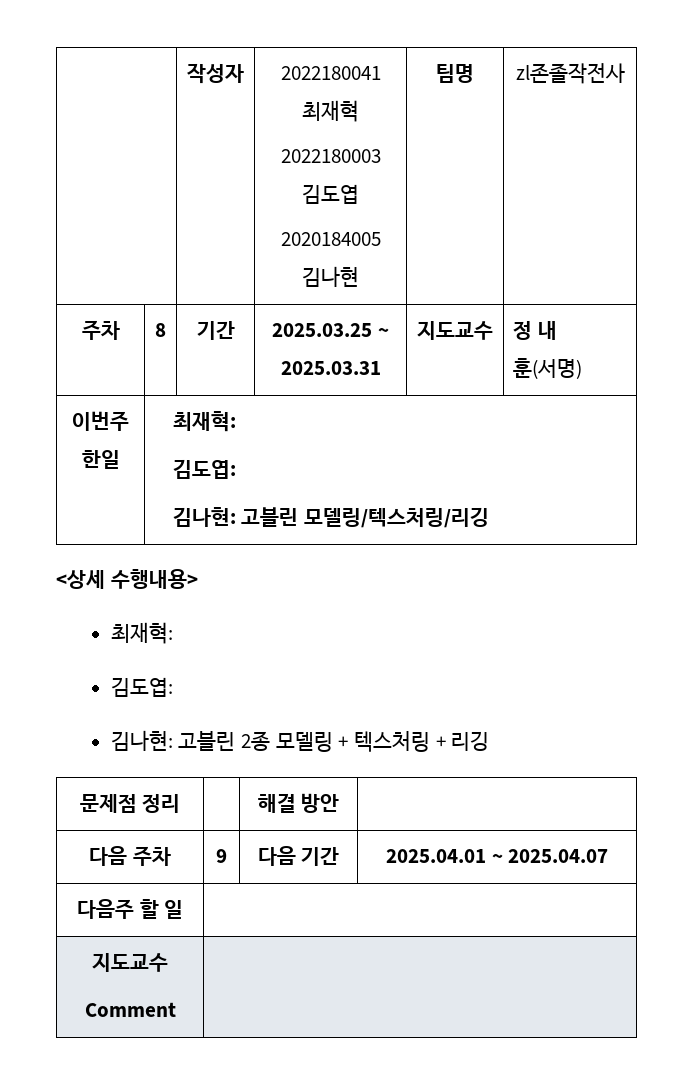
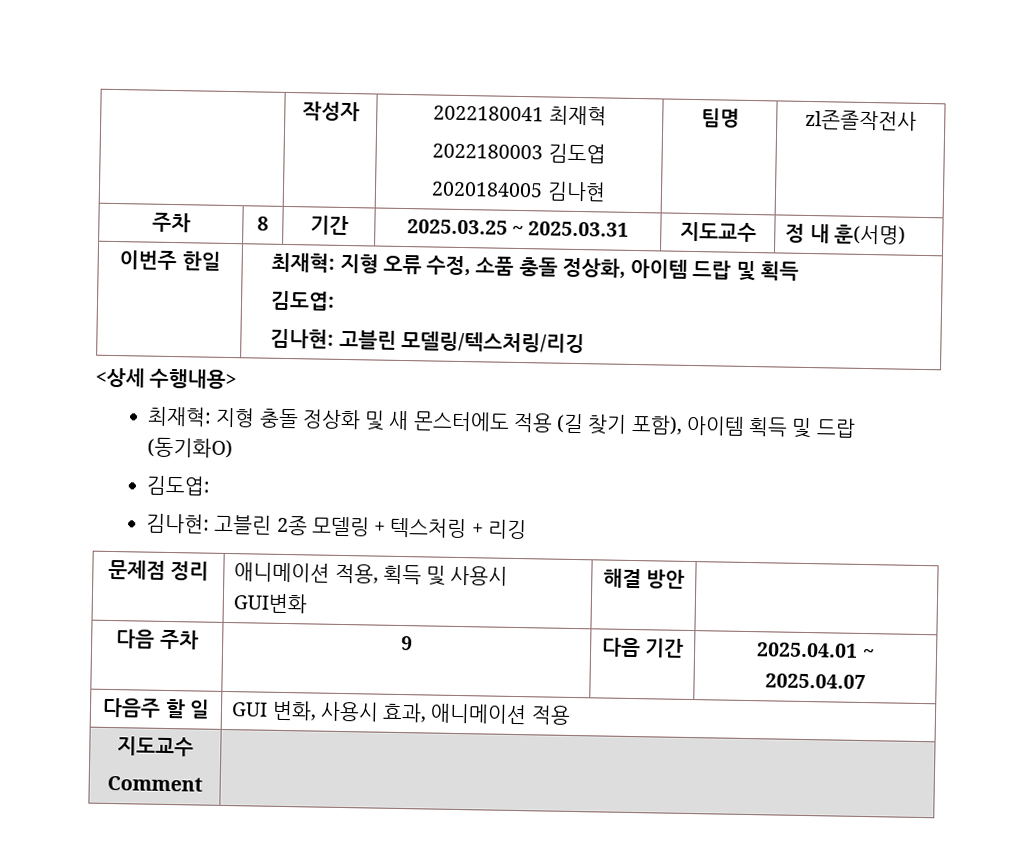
- 이번주 한일 | 최재혁:
+ 이번주 한일 | 최재혁: 지형 오류 수정, 소품 충돌 정상화, 아이템 드랍 및 획득
  <상세 수행내용>
- 최재혁:
+ 최재혁: 지형 충돌 정상화 및 새 몬스터에도 적용 (길 찾기 포함), 아이템 획득 및 드랍 (동기화O)
- 문제점 정리 | | 해결 방안 |
+ 문제점 정리 | 애니메이션 적용, 획득 및 사용시 GUI변화 | 해결 방안 |
- 다음주 할 일 |
+ 다음주 할 일 | GUI 변화, 사용시 효과, 애니메이션 적용

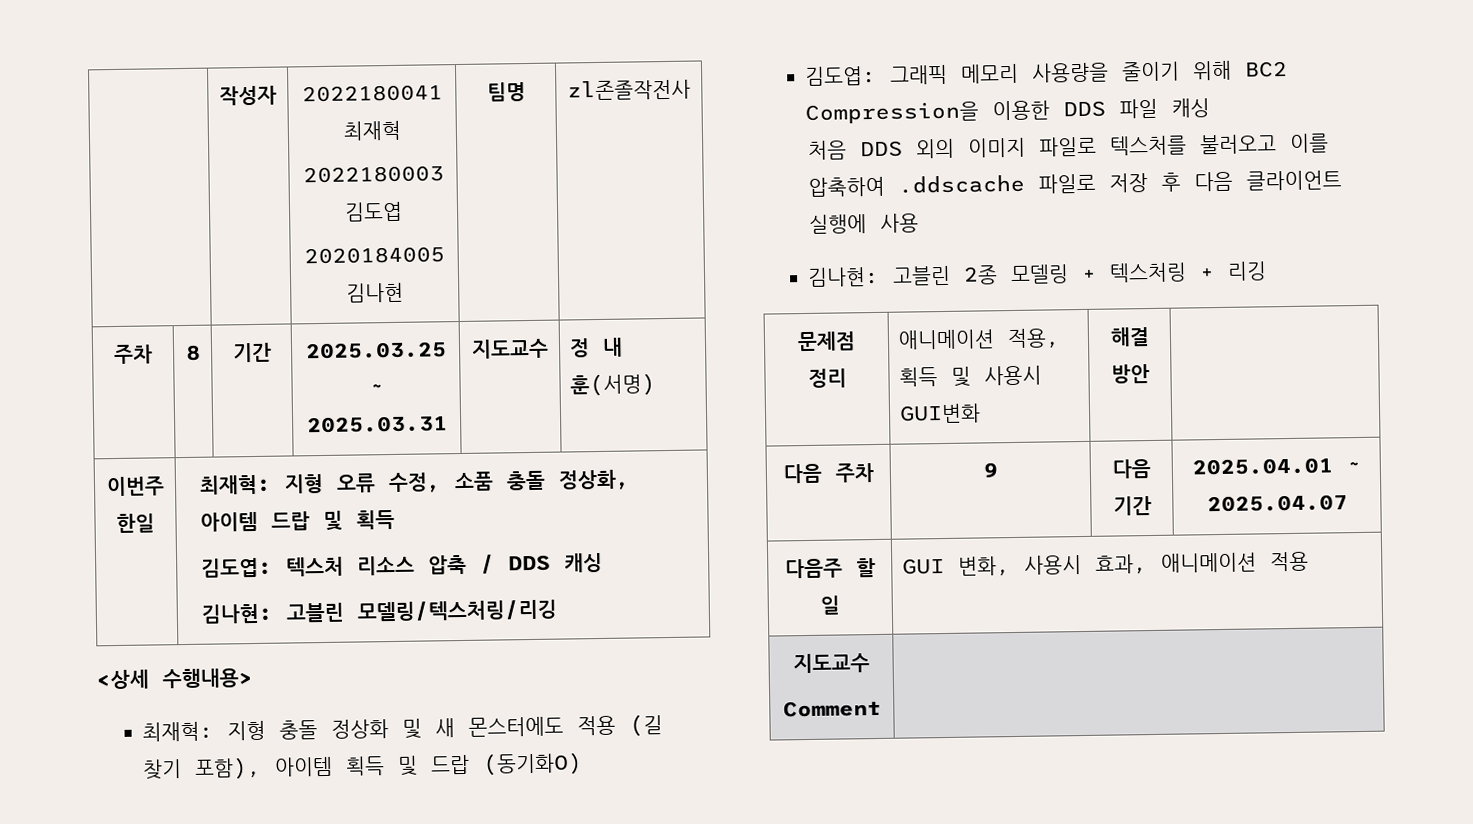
  이번주 한일 | 최재혁: 지형 오류 수정, 소품 충돌 정상화, 아이템 드랍 및 획득
- 김도엽:
+ 김도엽: 텍스처 리소스 압축 / DDS 캐싱
  최재혁: 지형 충돌 정상화 및 새 몬스터에도 적용 (길 찾기 포함), 아이템 획득 및 드랍 (동기화O)
- 김도엽:
+ 김도엽: 그래픽 메모리 사용량을 줄이기 위해 BC2 Compression을 이용한 DDS 파일 캐싱
+ 처음 DDS 외의 이미지 파일로 텍스처를 불러오고 이를 압축하여 .ddscache 파일로 저장 후 다음 클라이언트 실행에 사용

